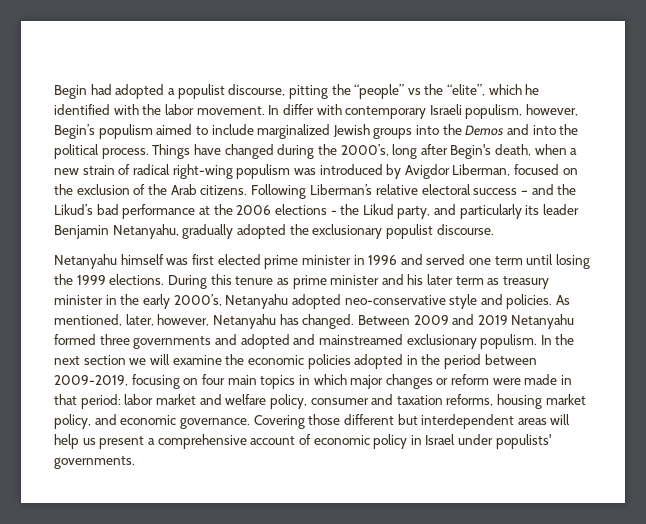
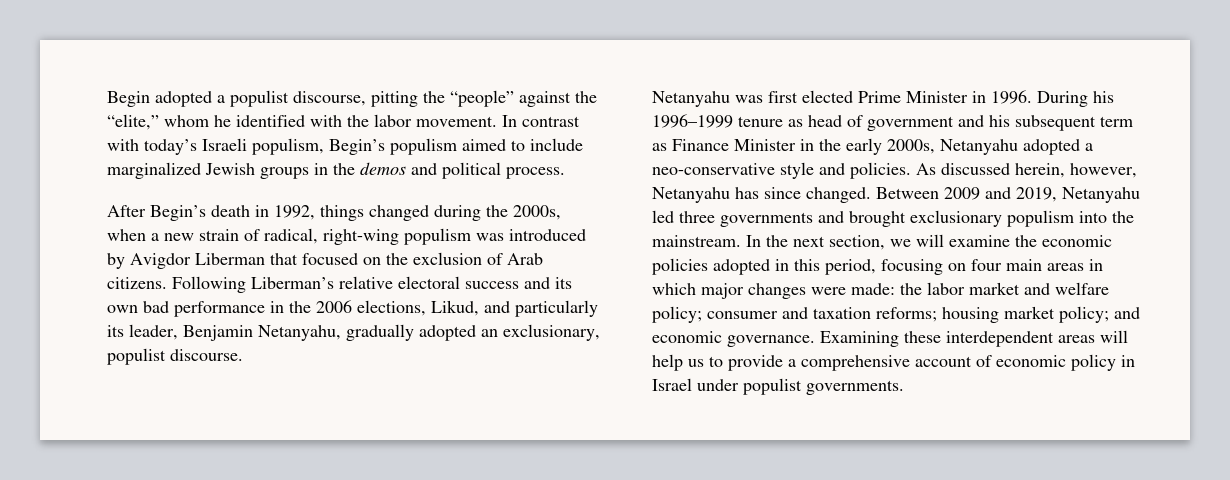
- Begin had adopted a populist discourse, pitting the “people” vs the “elite”, which he identified with the labor movement.
+ Begin adopted a populist discourse, pitting the “people” against the “elite,” whom he identified with the labor movement.
- In differ with contemporary Israeli populism, however, Begin’s populism aimed to include marginalized Jewish groups into the Demos and into the political process. Things have changed during the 2000’s, long after Begin's death, when a new strain of radical right-wing populism was introduced by Avigdor Liberman, focused on the exclusion of the Arab citizens.
+ In contrast with today’s Israeli populism, Begin’s populism aimed to include marginalized Jewish groups in the demos and political process.
+ After Begin’s death in 1992, things changed during the 2000s, when a new strain of radical, right-wing populism was introduced by Avigdor Liberman that focused on the exclusion of Arab citizens.
- Following Liberman’s relative electoral success – and the Likud’s bad performance at the 2006 elections - the Likud party, and particularly its leader Benjamin Netanyahu, gradually adopted the exclusionary populist discourse.
+ Following Liberman’s relative electoral success and its own bad performance in the 2006 elections, Likud, and particularly its leader, Benjamin Netanyahu, gradually adopted an exclusionary, populist discourse.
- Netanyahu himself was first elected prime minister in 1996 and served one term until losing the 1999 elections. During this tenure as prime minister and his later term as treasury minister in the early 2000’s, Netanyahu adopted neo-conservative style and policies.
+ Netanyahu was first elected Prime Minister in 1996. During his 1996–1999 tenure as head of government and his subsequent term as Finance Minister in the early 2000s, Netanyahu adopted a neo-conservative style and policies.
- As mentioned, later, however, Netanyahu has changed.
+ As discussed herein, however, Netanyahu has since changed.
- Between 2009 and 2019 Netanyahu formed three governments and adopted and mainstreamed exclusionary populism.
+ Between 2009 and 2019, Netanyahu led three governments and brought exclusionary populism into the mainstream.
- In the next section we will examine the economic policies adopted in the period between 2009-2019, focusing on four main topics in which major changes or reform were made in that period: labor market and welfare policy, consumer and taxation reforms, housing market policy, and economic governance.
+ In the next section, we will examine the economic policies adopted in this period, focusing on four main areas in which major changes were made: the labor market and welfare policy; consumer and taxation reforms; housing market policy; and economic governance.
- Covering those different but interdependent areas will help us present a comprehensive account of economic policy in Israel under populists' governments.
+ Examining these interdependent areas will help us to provide a comprehensive account of economic policy in Israel under populist governments.

